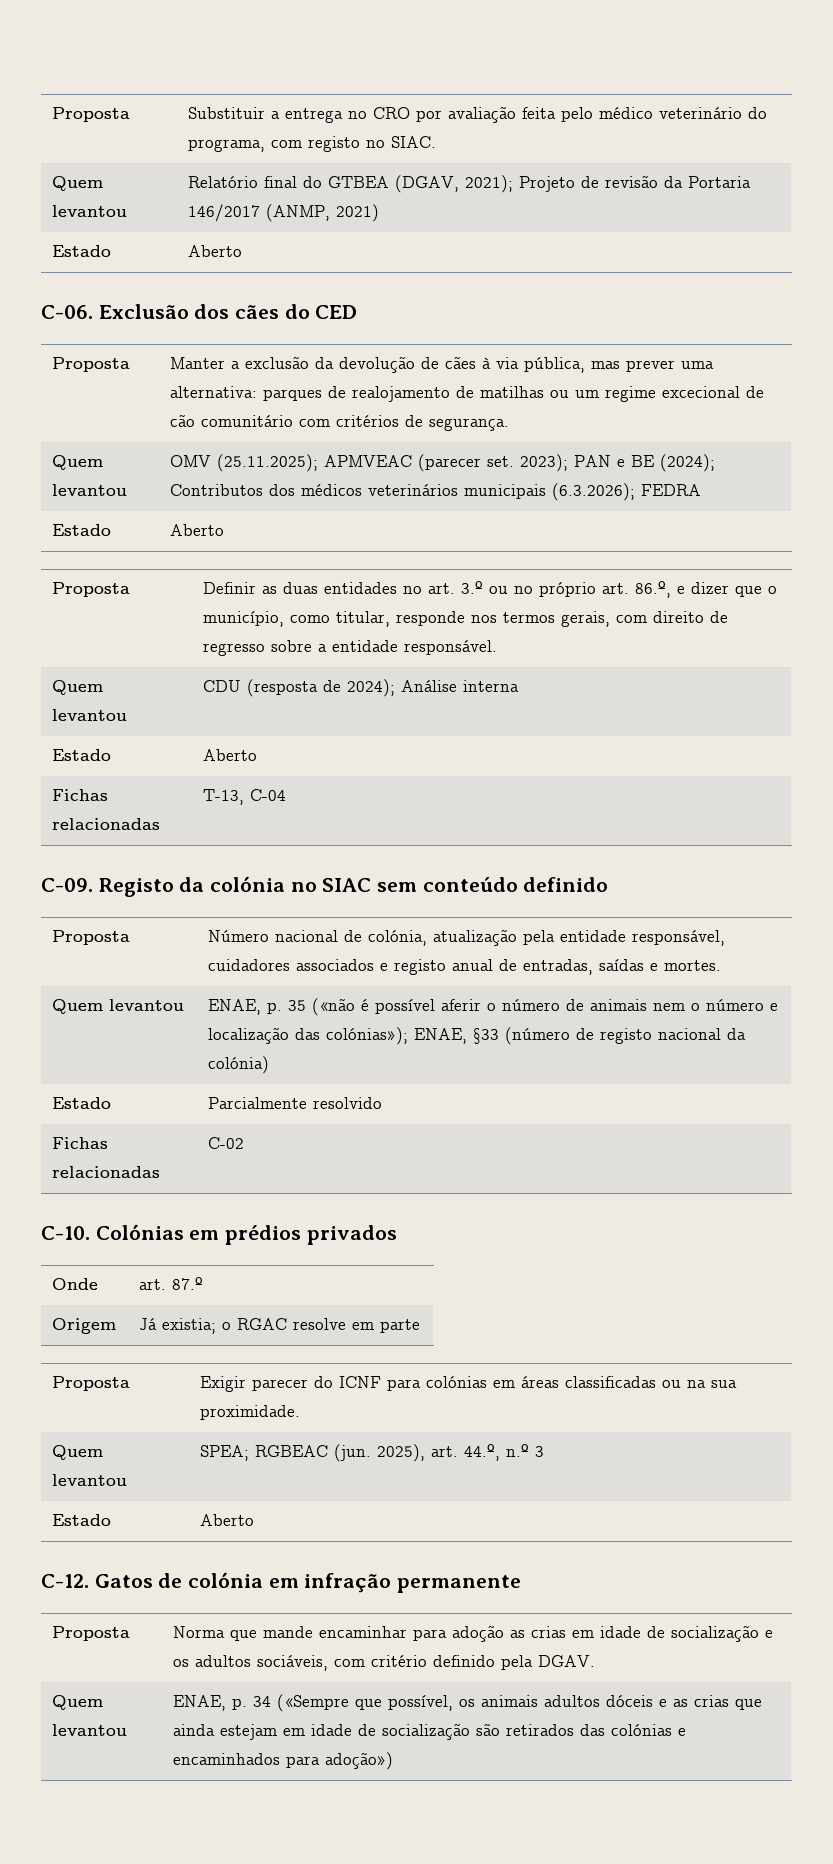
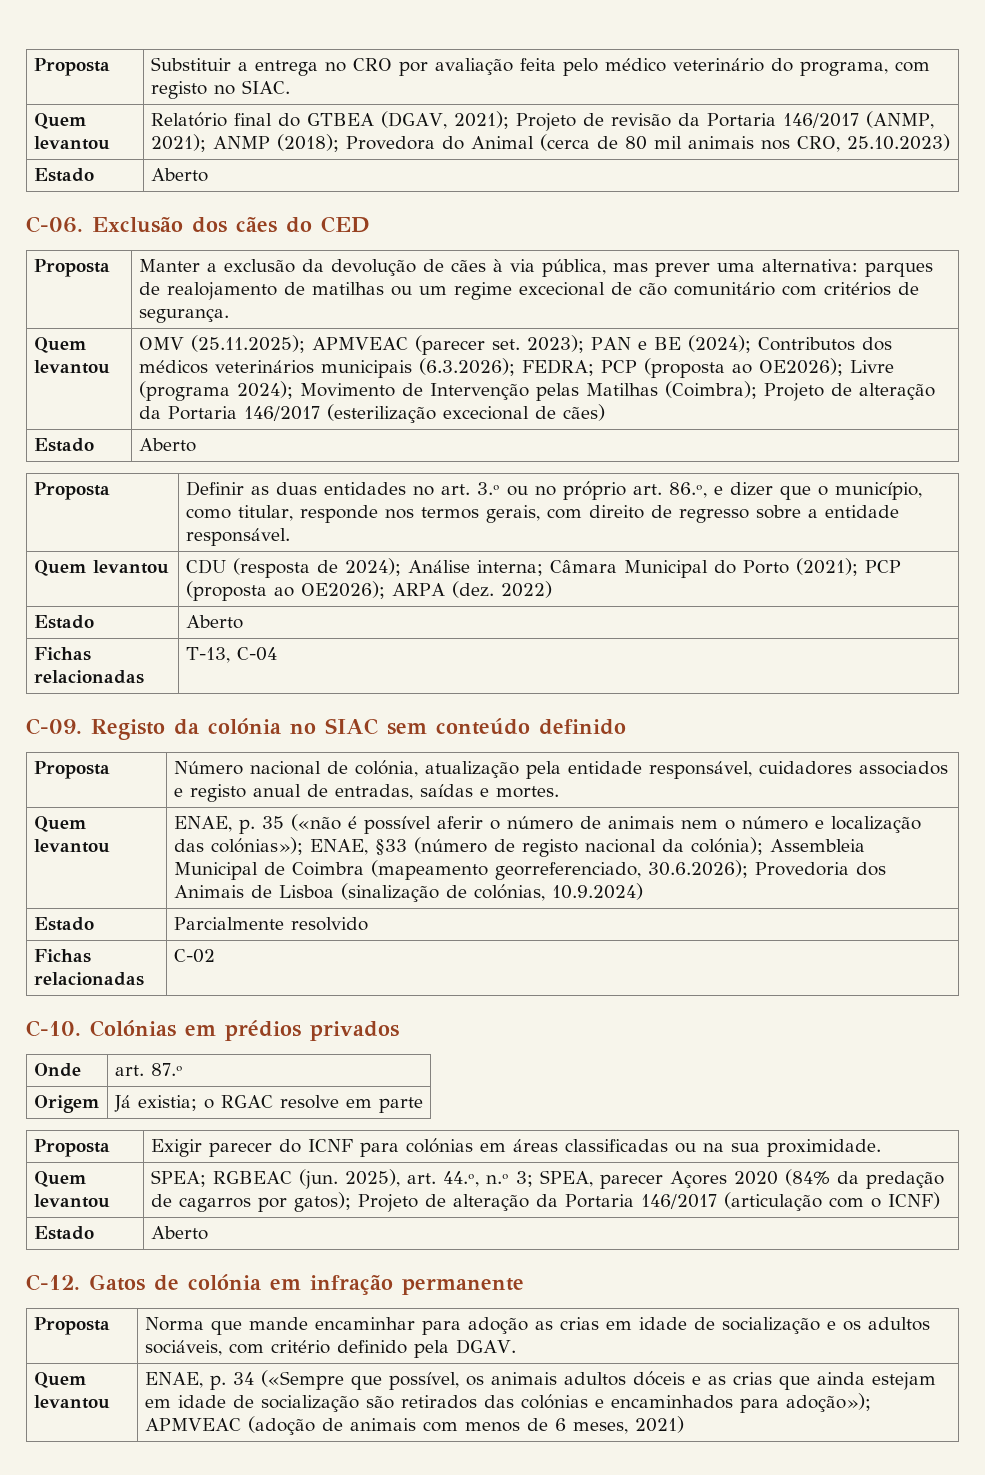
- Quem levantou | Relatório final do GTBEA (DGAV, 2021); Projeto de revisão da Portaria 146/2017 (ANMP, 2021)
+ Quem levantou | Relatório final do GTBEA (DGAV, 2021); Projeto de revisão da Portaria 146/2017 (ANMP, 2021); ANMP (2018); Provedora do Animal (cerca de 80 mil animais nos CRO, 25.10.2023)
- 2023); PAN e BE (2024); Contributos dos médicos veterinários municipais (6.3.2026); FEDRA
+ 2023); PAN e BE (2024); Contributos dos médicos veterinários municipais (6.3.2026); FEDRA; PCP (proposta ao OE2026); Livre (programa 2024); Movimento de Intervenção pelas Matilhas (Coimbra); Projeto de alteração da Portaria 146/2017 (esterilização excecional de cães)
- Quem levantou | CDU (resposta de 2024); Análise interna
+ Quem levantou | CDU (resposta de 2024); Análise interna; Câmara Municipal do Porto (2021); PCP (proposta ao OE2026); ARPA (dez. 2022)
- ENAE, p. 35 («não é possível aferir o número de animais nem o número e localização das colónias»); ENAE, §33 (número de registo nacional da colónia)
+ ENAE, p. 35 («não é possível aferir o número de animais nem o número e localização das colónias»); ENAE, §33 (número de registo nacional da colónia); Assembleia Municipal de Coimbra (mapeamento georreferenciado, 30.6.2026); Provedoria dos Animais de Lisboa (sinalização de colónias, 10.9.2024)
- Quem levantou | SPEA; RGBEAC (jun. 2025), art. 44.º, n.º 3
+ Quem levantou | SPEA; RGBEAC (jun. 2025), art. 44.º, n.º 3; SPEA, parecer Açores 2020 (84% da predação de cagarros por gatos); Projeto de alteração da Portaria 146/2017 (articulação com o ICNF)
- Quem levantou | ENAE, p. 34 («Sempre que possível, os animais adultos dóceis e as crias que ainda estejam em idade de socialização são retirados das colónias e encaminhados para adoção»)
+ Quem levantou | ENAE, p. 34 («Sempre que possível, os animais adultos dóceis e as crias que ainda estejam em idade de socialização são retirados das colónias e encaminhados para adoção»); APMVEAC (adoção de animais com menos de 6 meses, 2021)

